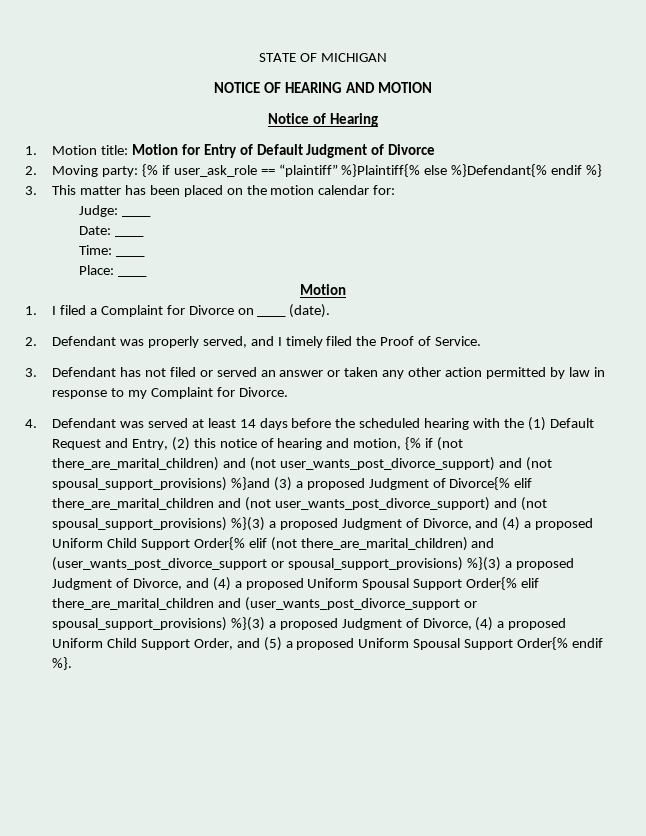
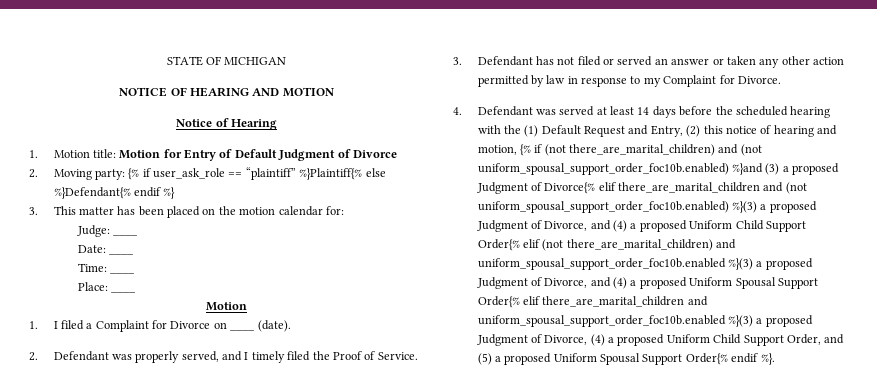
- 4. Defendant was served at least 14 days before the scheduled hearing with the (1) Default Request and Entry, (2) this notice of hearing and motion, {% if (not there_are_marital_children) and (not user_wants_post_divorce_support) and (not spousal_support_provisions) %}and (3) a proposed Judgment of Divorce{% elif there_are_marital_children and (not user_wants_post_divorce_support) and (not spousal_support_provisions) %}(3) a proposed Judgment of Divorce, and (4) a proposed Uniform Child Support Order{% elif (not there_are_marital_children) and (user_wants_post_divorce_support or spousal_support_provisions) %}(3) a proposed Judgment of Divorce, and (4) a proposed Uniform Spousal Support Order{% elif there_are_marital_children and (user_wants_post_divorce_support or spousal_support_provisions) %}(3) a proposed Judgment of Divorce, (4) a proposed Uniform Child Support Order, and (5) a proposed Uniform Spousal Support Order{% endif %}.
+ 4. Defendant was served at least 14 days before the scheduled hearing with the (1) Default Request and Entry, (2) this notice of hearing and motion, {% if (not there_are_marital_children) and (not uniform_spousal_support_order_foc10b.enabled) %}and (3) a proposed Judgment of Divorce{% elif there_are_marital_children and (not uniform_spousal_support_order_foc10b.enabled) %}(3) a proposed Judgment of Divorce, and (4) a proposed Uniform Child Support Order{% elif (not there_are_marital_children) and uniform_spousal_support_order_foc10b.enabled %}(3) a proposed Judgment of Divorce, and (4) a proposed Uniform Spousal Support Order{% elif there_are_marital_children and uniform_spousal_support_order_foc10b.enabled %}(3) a proposed Judgment of Divorce, (4) a proposed Uniform Child Support Order, and (5) a proposed Uniform Spousal Support Order{% endif %}.

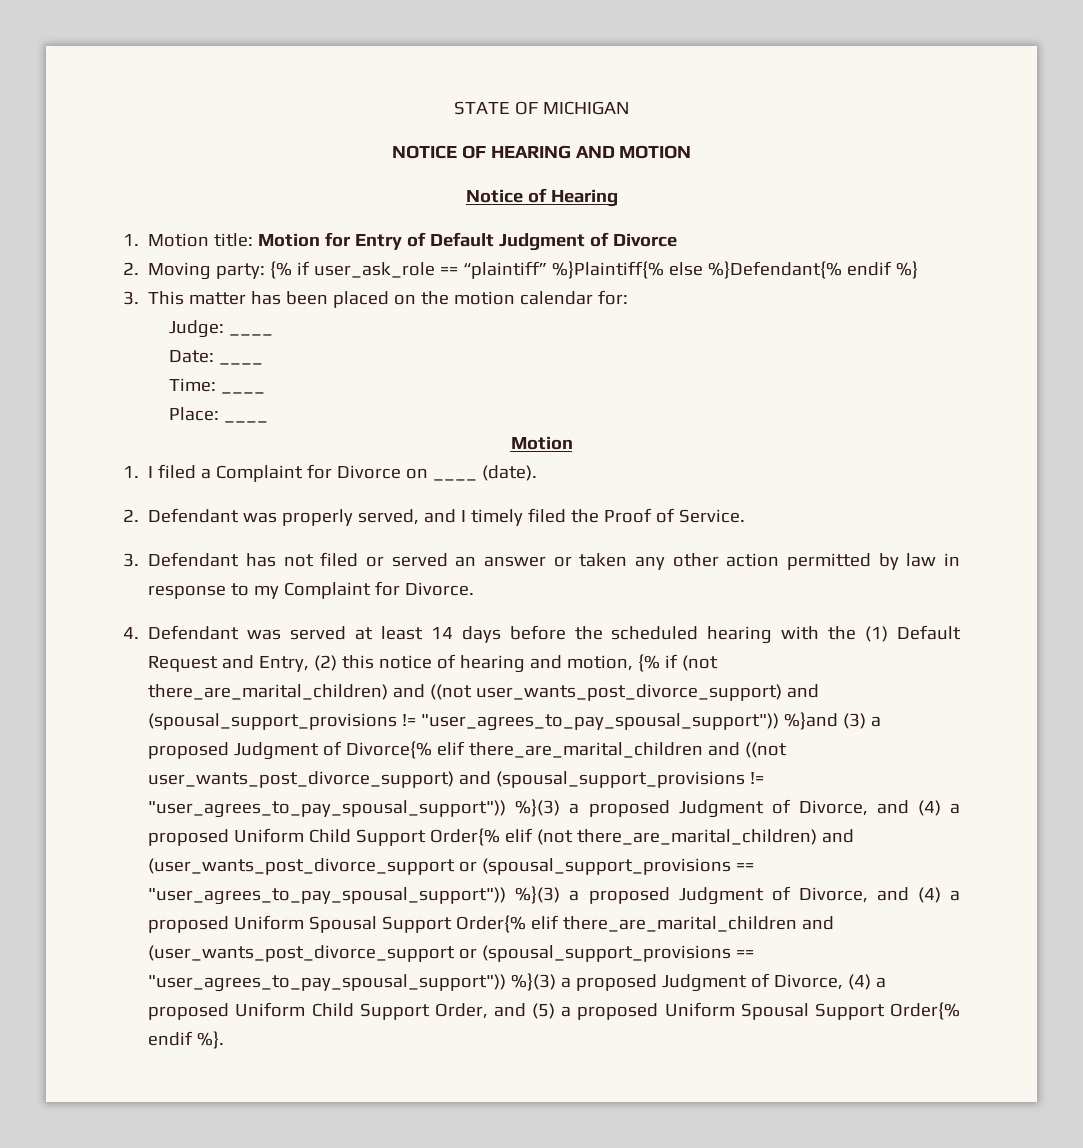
- 4. Defendant was served at least 14 days before the scheduled hearing with the (1) Default Request and Entry, (2) this notice of hearing and motion, {% if (not there_are_marital_children) and (not uniform_spousal_support_order_foc10b.enabled) %}and (3) a proposed Judgment of Divorce{% elif there_are_marital_children and (not uniform_spousal_support_order_foc10b.enabled) %}(3) a proposed Judgment of Divorce, and (4) a proposed Uniform Child Support Order{% elif (not there_are_marital_children) and uniform_spousal_support_order_foc10b.enabled %}(3) a proposed Judgment of Divorce, and (4) a proposed Uniform Spousal Support Order{% elif there_are_marital_children and uniform_spousal_support_order_foc10b.enabled %}(3) a proposed Judgment of Divorce, (4) a proposed Uniform Child Support Order, and (5) a proposed Uniform Spousal Support Order{% endif %}.
+ 4. Defendant was served at least 14 days before the scheduled hearing with the (1) Default Request and Entry, (2) this notice of hearing and motion, {% if (not there_are_marital_children) and ((not user_wants_post_divorce_support) and (spousal_support_provisions != "user_agrees_to_pay_spousal_support")) %}and (3) a proposed Judgment of Divorce{% elif there_are_marital_children and ((not user_wants_post_divorce_support) and (spousal_support_provisions != "user_agrees_to_pay_spousal_support")) %}(3) a proposed Judgment of Divorce, and (4) a proposed Uniform Child Support Order{% elif (not there_are_marital_children) and (user_wants_post_divorce_support or (spousal_support_provisions == "user_agrees_to_pay_spousal_support")) %}(3) a proposed Judgment of Divorce, and (4) a proposed Uniform Spousal Support Order{% elif there_are_marital_children and (user_wants_post_divorce_support or (spousal_support_provisions == "user_agrees_to_pay_spousal_support")) %}(3) a proposed Judgment of Divorce, (4) a proposed Uniform Child Support Order, and (5) a proposed Uniform Spousal Support Order{% endif %}.

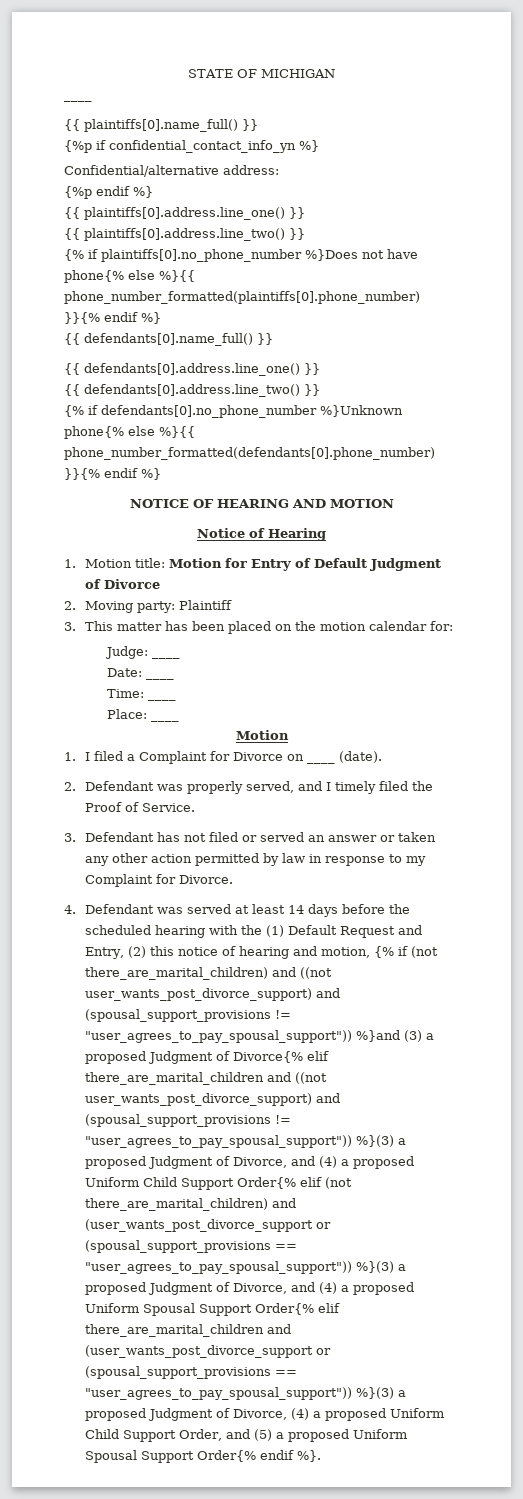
  STATE OF MICHIGAN
+ ____
+ {{ plaintiffs[0].name_full() }}
+ {%p if confidential_contact_info_yn %}
+ Confidential/alternative address:
+ {%p endif %}
+ {{ plaintiffs[0].address.line_one() }}
+ {{ plaintiffs[0].address.line_two() }}
+ {% if plaintiffs[0].no_phone_number %}Does not have phone{% else %}{{ phone_number_formatted(plaintiffs[0].phone_number) }}{% endif %}
+ {{ defendants[0].name_full() }}
+ {{ defendants[0].address.line_one() }}
+ {{ defendants[0].address.line_two() }}
+ {% if defendants[0].no_phone_number %}Unknown phone{% else %}{{ phone_number_formatted(defendants[0].phone_number) }}{% endif %}
- 2. Moving party: {% if user_ask_role == “plaintiff” %}Plaintiff{% else %}Defendant{% endif %}
+ 2. Moving party: Plaintiff

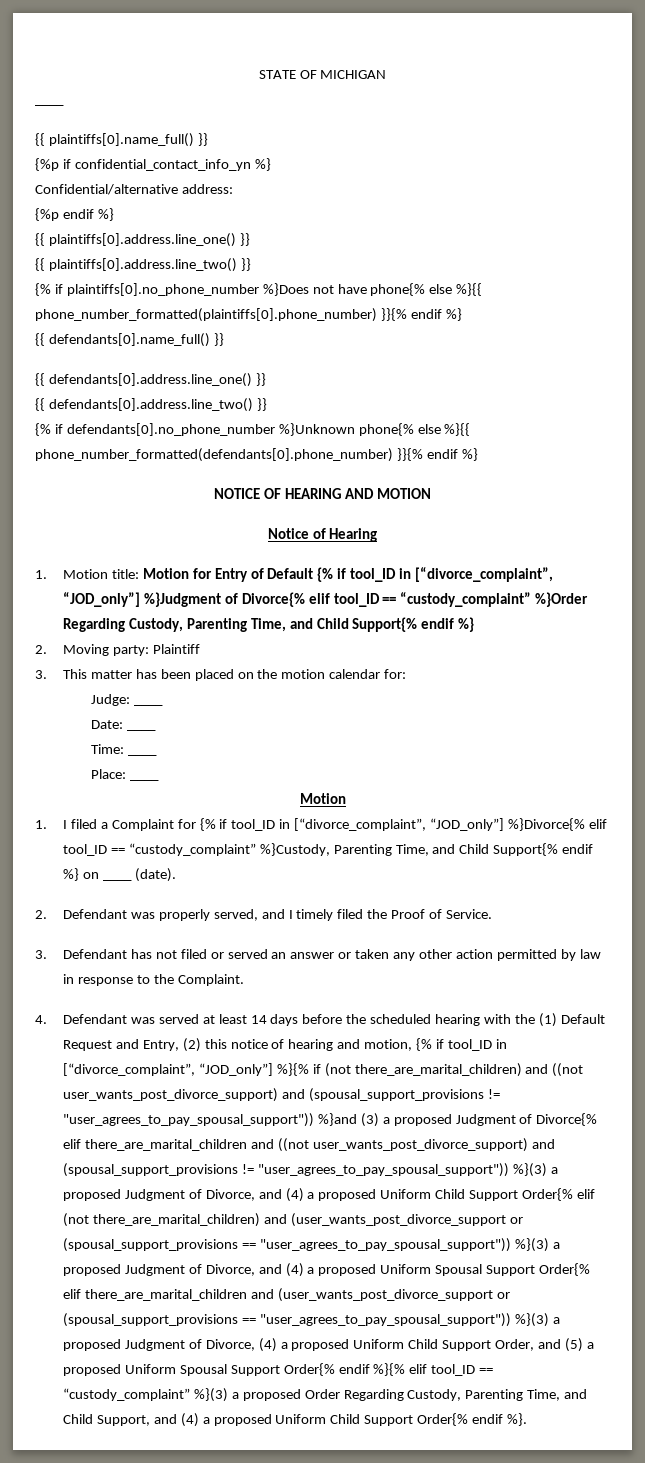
- 1. Motion title: Motion for Entry of Default Judgment of Divorce
+ 1. Motion title: Motion for Entry of Default {% if tool_ID in [“divorce_complaint”, “JOD_only”] %}Judgment of Divorce{% elif tool_ID == “custody_complaint” %}Order Regarding Custody, Parenting Time, and Child Support{% endif %}
- 1. I filed a Complaint for Divorce on ____ (date).
+ 1. I filed a Complaint for {% if tool_ID in [“divorce_complaint”, “JOD_only”] %}Divorce{% elif tool_ID == “custody_complaint” %}Custody, Parenting Time, and Child Support{% endif %} on ____ (date).
- 3. Defendant has not filed or served an answer or taken any other action permitted by law in response to my Complaint for Divorce.
+ 3. Defendant has not filed or served an answer or taken any other action permitted by law in response to the Complaint.
- 4. Defendant was served at least 14 days before the scheduled hearing with the (1) Default Request and Entry, (2) this notice of hearing and motion, {% if (not there_are_marital_children) and ((not user_wants_post_divorce_support) and (spousal_support_provisions != "user_agrees_to_pay_spousal_support")) %}and (3) a proposed Judgment of Divorce{% elif there_are_marital_children and ((not user_wants_post_divorce_support) and (spousal_support_provisions != "user_agrees_to_pay_spousal_support")) %}(3) a proposed Judgment of Divorce, and (4) a proposed Uniform Child Support Order{% elif (not there_are_marital_children) and (user_wants_post_divorce_support or (spousal_support_provisions == "user_agrees_to_pay_spousal_support")) %}(3) a proposed Judgment of Divorce, and (4) a proposed Uniform Spousal Support Order{% elif there_are_marital_children and (user_wants_post_divorce_support or (spousal_support_provisions == "user_agrees_to_pay_spousal_support")) %}(3) a proposed Judgment of Divorce, (4) a proposed Uniform Child Support Order, and (5) a proposed Uniform Spousal Support Order{% endif %}.
+ 4. Defendant was served at least 14 days before the scheduled hearing with the (1) Default Request and Entry, (2) this notice of hearing and motion, {% if tool_ID in [“divorce_complaint”, “JOD_only”] %}{% if (not there_are_marital_children) and ((not user_wants_post_divorce_support) and (spousal_support_provisions != "user_agrees_to_pay_spousal_support")) %}and (3) a proposed Judgment of Divorce{% elif there_are_marital_children and ((not user_wants_post_divorce_support) and (spousal_support_provisions != "user_agrees_to_pay_spousal_support")) %}(3) a proposed Judgment of Divorce, and (4) a proposed Uniform Child Support Order{% elif (not there_are_marital_children) and (user_wants_post_divorce_support or (spousal_support_provisions == "user_agrees_to_pay_spousal_support")) %}(3) a proposed Judgment of Divorce, and (4) a proposed Uniform Spousal Support Order{% elif there_are_marital_children and (user_wants_post_divorce_support or (spousal_support_provisions == "user_agrees_to_pay_spousal_support")) %}(3) a proposed Judgment of Divorce, (4) a proposed Uniform Child Support Order, and (5) a proposed Uniform Spousal Support Order{% endif %}{% elif tool_ID == “custody_complaint” %}(3) a proposed Order Regarding Custody, Parenting Time, and Child Support, and (4) a proposed Uniform Child Support Order{% endif %}.

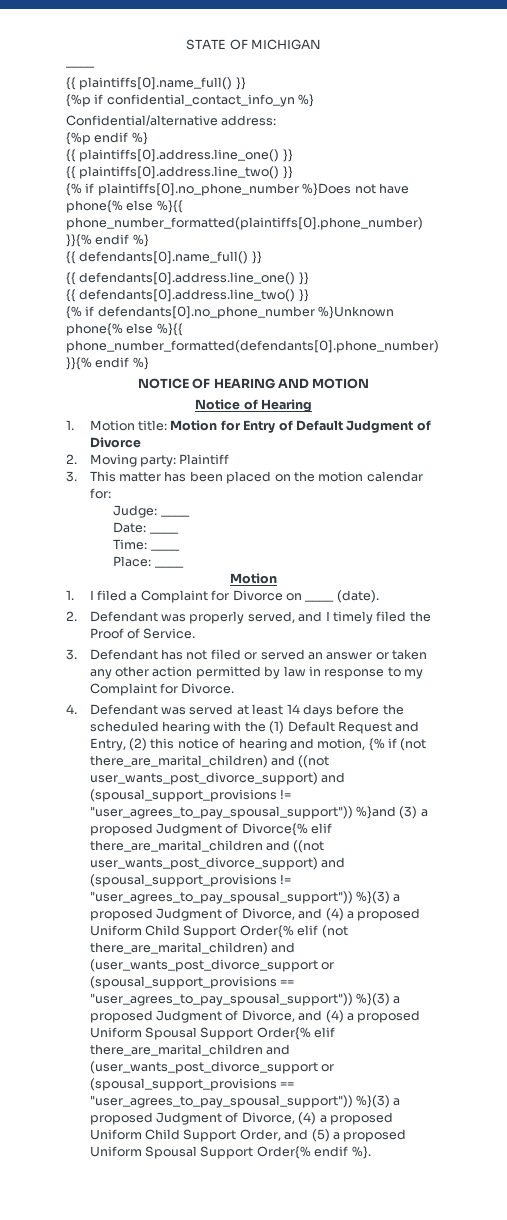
- 1. Motion title: Motion for Entry of Default {% if tool_ID in [“divorce_complaint”, “JOD_only”] %}Judgment of Divorce{% elif tool_ID == “custody_complaint” %}Order Regarding Custody, Parenting Time, and Child Support{% endif %}
+ 1. Motion title: Motion for Entry of Default Judgment of Divorce
- 1. I filed a Complaint for {% if tool_ID in [“divorce_complaint”, “JOD_only”] %}Divorce{% elif tool_ID == “custody_complaint” %}Custody, Parenting Time, and Child Support{% endif %} on ____ (date).
+ 1. I filed a Complaint for Divorce on ____ (date).
- 3. Defendant has not filed or served an answer or taken any other action permitted by law in response to the Complaint.
+ 3. Defendant has not filed or served an answer or taken any other action permitted by law in response to my Complaint for Divorce.
- 4. Defendant was served at least 14 days before the scheduled hearing with the (1) Default Request and Entry, (2) this notice of hearing and motion, {% if tool_ID in [“divorce_complaint”, “JOD_only”] %}{% if (not there_are_marital_children) and ((not user_wants_post_divorce_support) and (spousal_support_provisions != "user_agrees_to_pay_spousal_support")) %}and (3) a proposed Judgment of Divorce{% elif there_are_marital_children and ((not user_wants_post_divorce_support) and (spousal_support_provisions != "user_agrees_to_pay_spousal_support")) %}(3) a proposed Judgment of Divorce, and (4) a proposed Uniform Child Support Order{% elif (not there_are_marital_children) and (user_wants_post_divorce_support or (spousal_support_provisions == "user_agrees_to_pay_spousal_support")) %}(3) a proposed Judgment of Divorce, and (4) a proposed Uniform Spousal Support Order{% elif there_are_marital_children and (user_wants_post_divorce_support or (spousal_support_provisions == "user_agrees_to_pay_spousal_support")) %}(3) a proposed Judgment of Divorce, (4) a proposed Uniform Child Support Order, and (5) a proposed Uniform Spousal Support Order{% endif %}{% elif tool_ID == “custody_complaint” %}(3) a proposed Order Regarding Custody, Parenting Time, and Child Support, and (4) a proposed Uniform Child Support Order{% endif %}.
+ 4. Defendant was served at least 14 days before the scheduled hearing with the (1) Default Request and Entry, (2) this notice of hearing and motion, {% if (not there_are_marital_children) and ((not user_wants_post_divorce_support) and (spousal_support_provisions != "user_agrees_to_pay_spousal_support")) %}and (3) a proposed Judgment of Divorce{% elif there_are_marital_children and ((not user_wants_post_divorce_support) and (spousal_support_provisions != "user_agrees_to_pay_spousal_support")) %}(3) a proposed Judgment of Divorce, and (4) a proposed Uniform Child Support Order{% elif (not there_are_marital_children) and (user_wants_post_divorce_support or (spousal_support_provisions == "user_agrees_to_pay_spousal_support")) %}(3) a proposed Judgment of Divorce, and (4) a proposed Uniform Spousal Support Order{% elif there_are_marital_children and (user_wants_post_divorce_support or (spousal_support_provisions == "user_agrees_to_pay_spousal_support")) %}(3) a proposed Judgment of Divorce, (4) a proposed Uniform Child Support Order, and (5) a proposed Uniform Spousal Support Order{% endif %}.

